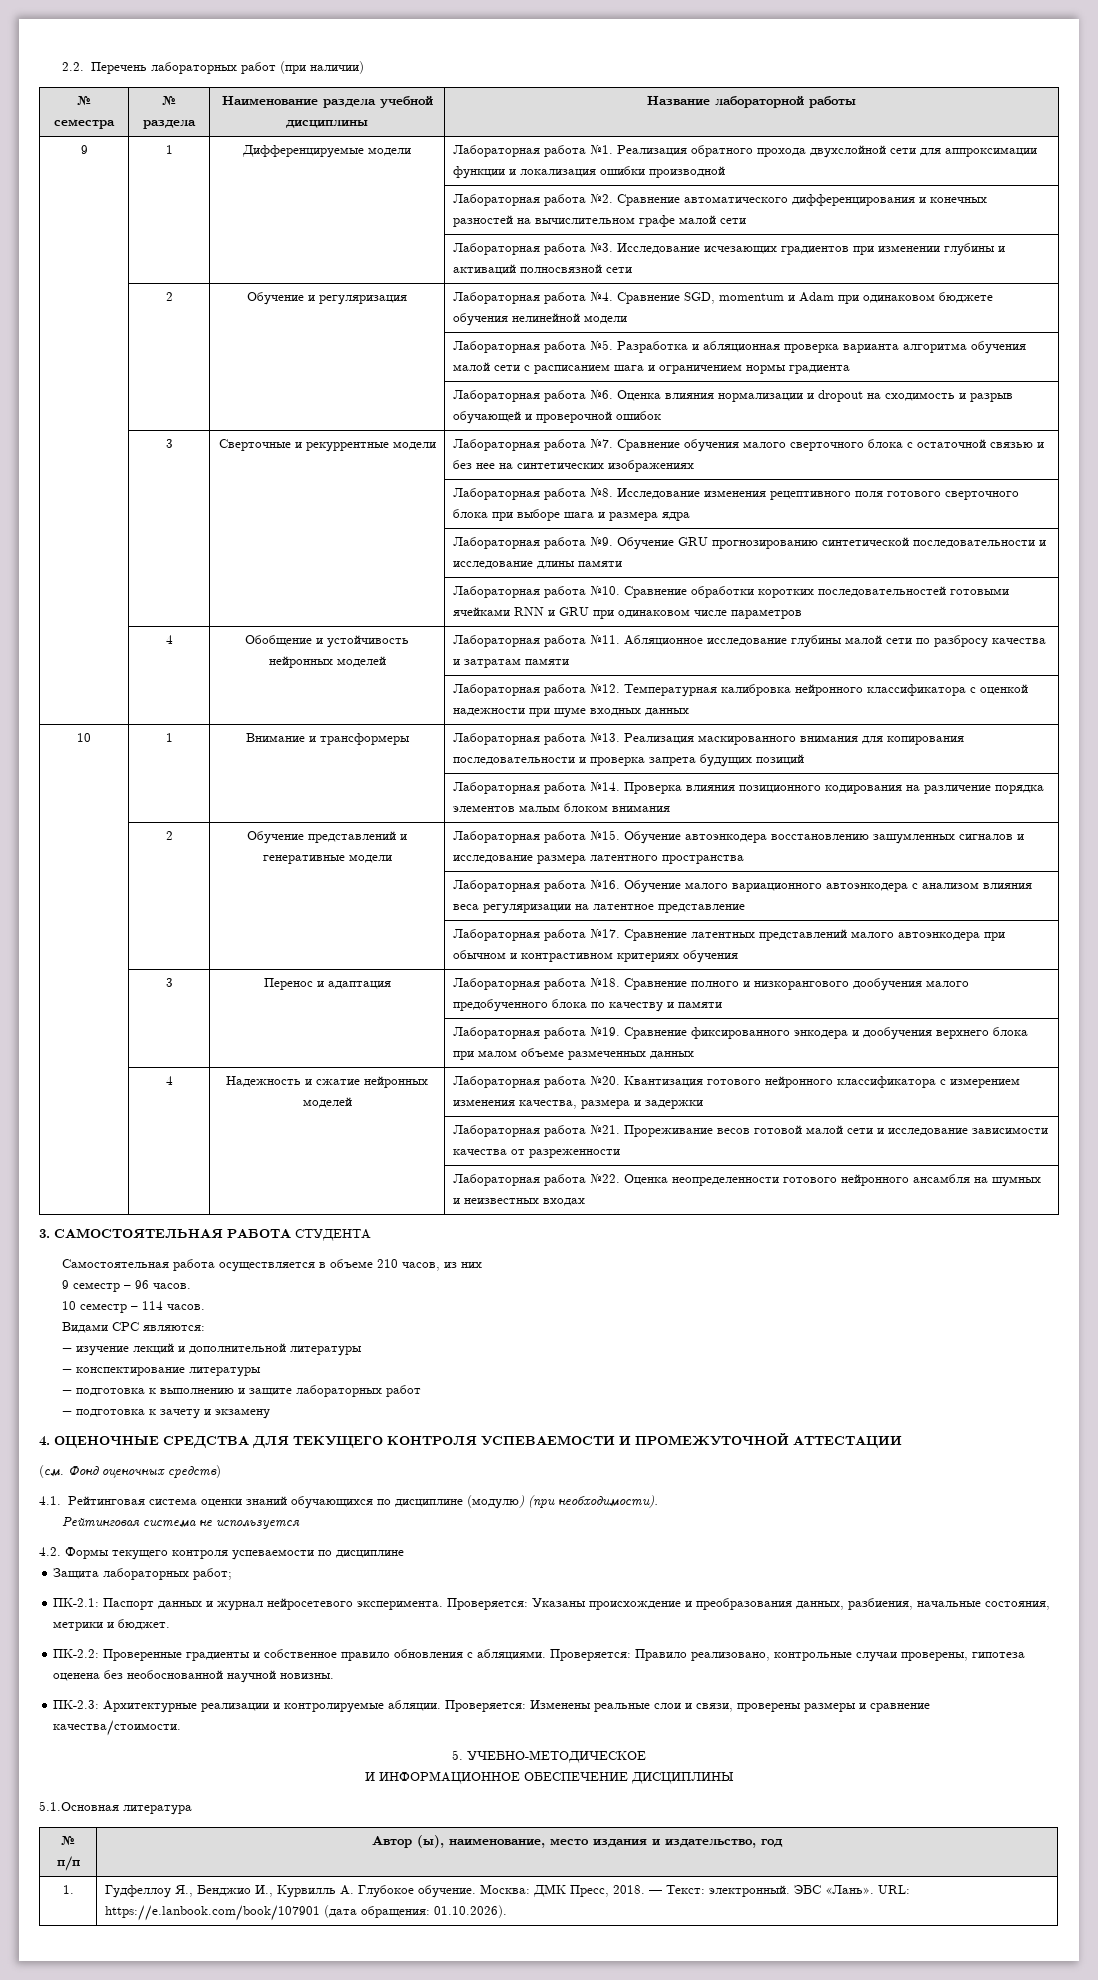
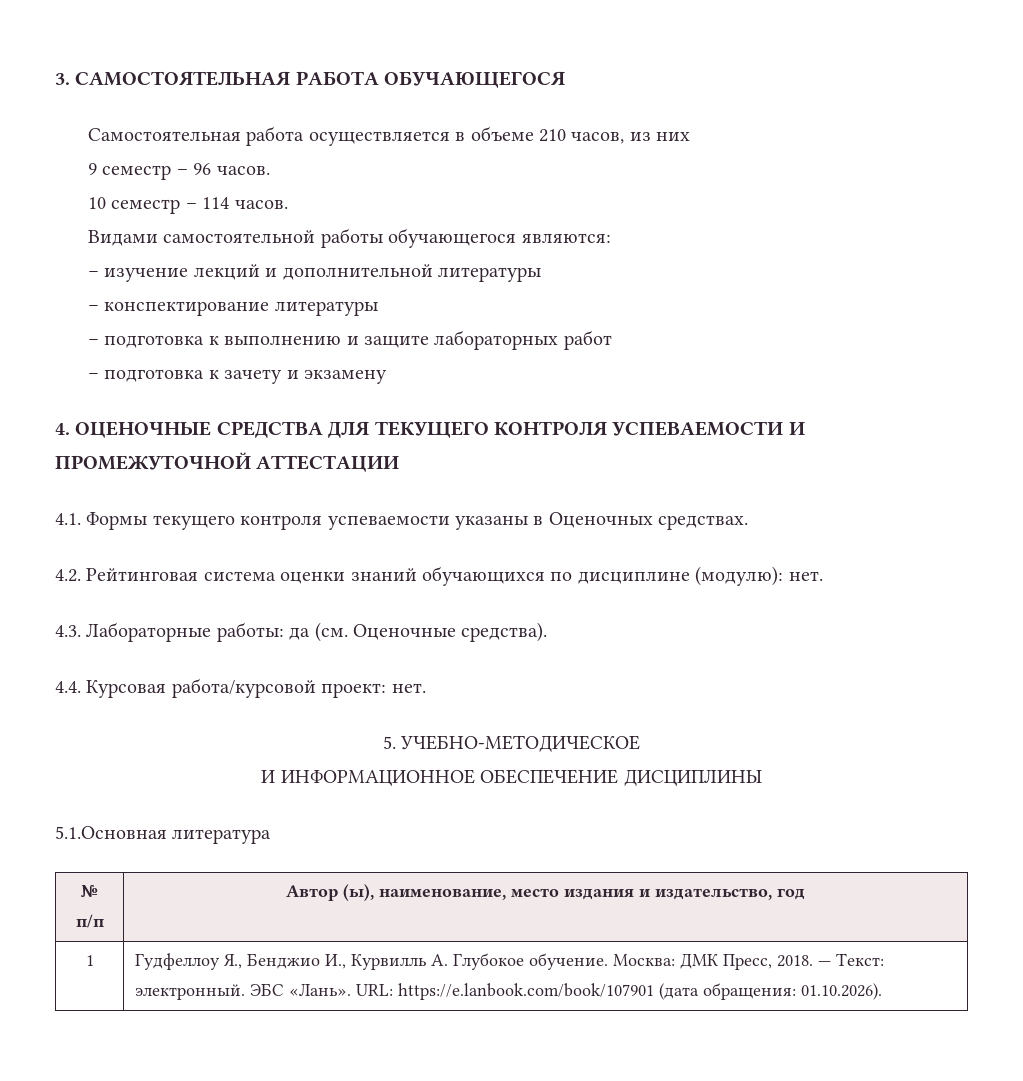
- 2.2. Перечень лабораторных работ (при наличии)
- № семестра | № раздела | Наименование раздела учебной дисциплины | Название лабораторной работы
- 9 | 1 | Дифференцируемые модели | Лабораторная работа №1. Реализация обратного прохода двухслойной сети для аппроксимации функции и локализация ошибки производной
- | | | Лабораторная работа №2. Сравнение автоматического дифференцирования и конечных разностей на вычислительном графе малой сети
- | | | Лабораторная работа №3. Исследование исчезающих градиентов при изменении глубины и активаций полносвязной сети
- | 2 | Обучение и регуляризация | Лабораторная работа №4. Сравнение SGD, momentum и Adam при одинаковом бюджете обучения нелинейной модели
- | | | Лабораторная работа №5. Разработка и абляционная проверка варианта алгоритма обучения малой сети с расписанием шага и ограничением нормы градиента
- | | | Лабораторная работа №6. Оценка влияния нормализации и dropout на сходимость и разрыв обучающей и проверочной ошибок
- | 3 | Сверточные и рекуррентные модели | Лабораторная работа №7. Сравнение обучения малого сверточного блока с остаточной связью и без нее на синтетических изображениях
- | | | Лабораторная работа №8. Исследование изменения рецептивного поля готового сверточного блока при выборе шага и размера ядра
- | | | Лабораторная работа №9. Обучение GRU прогнозированию синтетической последовательности и исследование длины памяти
- | | | Лабораторная работа №10. Сравнение обработки коротких последовательностей готовыми ячейками RNN и GRU при одинаковом числе параметров
- | 4 | Обобщение и устойчивость нейронных моделей | Лабораторная работа №11. Абляционное исследование глубины малой сети по разбросу качества и затратам памяти
- | | | Лабораторная работа №12. Температурная калибровка нейронного классификатора с оценкой надежности при шуме входных данных
- 10 | 1 | Внимание и трансформеры | Лабораторная работа №13. Реализация маскированного внимания для копирования последовательности и проверка запрета будущих позиций
- | | | Лабораторная работа №14. Проверка влияния позиционного кодирования на различение порядка элементов малым блоком внимания
- | 2 | Обучение представлений и генеративные модели | Лабораторная работа №15. Обучение автоэнкодера восстановлению зашумленных сигналов и исследование размера латентного пространства
- | | | Лабораторная работа №16. Обучение малого вариационного автоэнкодера с анализом влияния веса регуляризации на латентное представление
- | | | Лабораторная работа №17. Сравнение латентных представлений малого автоэнкодера при обычном и контрастивном критериях обучения
- | 3 | Перенос и адаптация | Лабораторная работа №18. Сравнение полного и низкорангового дообучения малого предобученного блока по качеству и памяти
- | | | Лабораторная работа №19. Сравнение фиксированного энкодера и дообучения верхнего блока при малом объеме размеченных данных
- | 4 | Надежность и сжатие нейронных моделей | Лабораторная работа №20. Квантизация готового нейронного классификатора с измерением изменения качества, размера и задержки
- | | | Лабораторная работа №21. Прореживание весов готовой малой сети и исследование зависимости качества от разреженности
- | | | Лабораторная работа №22. Оценка неопределенности готового нейронного ансамбля на шумных и неизвестных входах
- 3. САМОСТОЯТЕЛЬНАЯ РАБОТА СТУДЕНТА
+ 3. САМОСТОЯТЕЛЬНАЯ РАБОТА ОБУЧАЮЩЕГОСЯ
- Видами СРС являются:
+ Видами самостоятельной работы обучающегося являются:
- (см. Фонд оценочных средств)
- 4.1. Рейтинговая система оценки знаний обучающихся по дисциплине (модулю) (при необходимости).
- Рейтинговая система не используется
- 4.2. Формы текущего контроля успеваемости по дисциплине
- Защита лабораторных работ;
- ПК-2.1: Паспорт данных и журнал нейросетевого эксперимента. Проверяется: Указаны происхождение и преобразования данных, разбиения, начальные состояния, метрики и бюджет.
- ПК-2.2: Проверенные градиенты и собственное правило обновления с абляциями. Проверяется: Правило реализовано, контрольные случаи проверены, гипотеза оценена без необоснованной научной новизны.
- ПК-2.3: Архитектурные реализации и контролируемые абляции. Проверяется: Изменены реальные слои и связи, проверены размеры и сравнение качества/стоимости.
+ 4.1. Формы текущего контроля успеваемости указаны в Оценочных средствах.
+ 4.2. Рейтинговая система оценки знаний обучающихся по дисциплине (модулю): нет.
+ 4.3. Лабораторные работы: да (см. Оценочные средства).
+ 4.4. Курсовая работа/курсовой проект: нет.
- 1. | Гудфеллоу Я., Бенджио И., Курвилль А. Глубокое обучение. Москва: ДМК Пресс, 2018. — Текст: электронный. ЭБС «Лань». URL: https://e.lanbook.com/book/107901 (дата обращения: 01.10.2026).
+ 1 | Гудфеллоу Я., Бенджио И., Курвилль А. Глубокое обучение. Москва: ДМК Пресс, 2018. — Текст: электронный. ЭБС «Лань». URL: https://e.lanbook.com/book/107901 (дата обращения: 01.10.2026).

